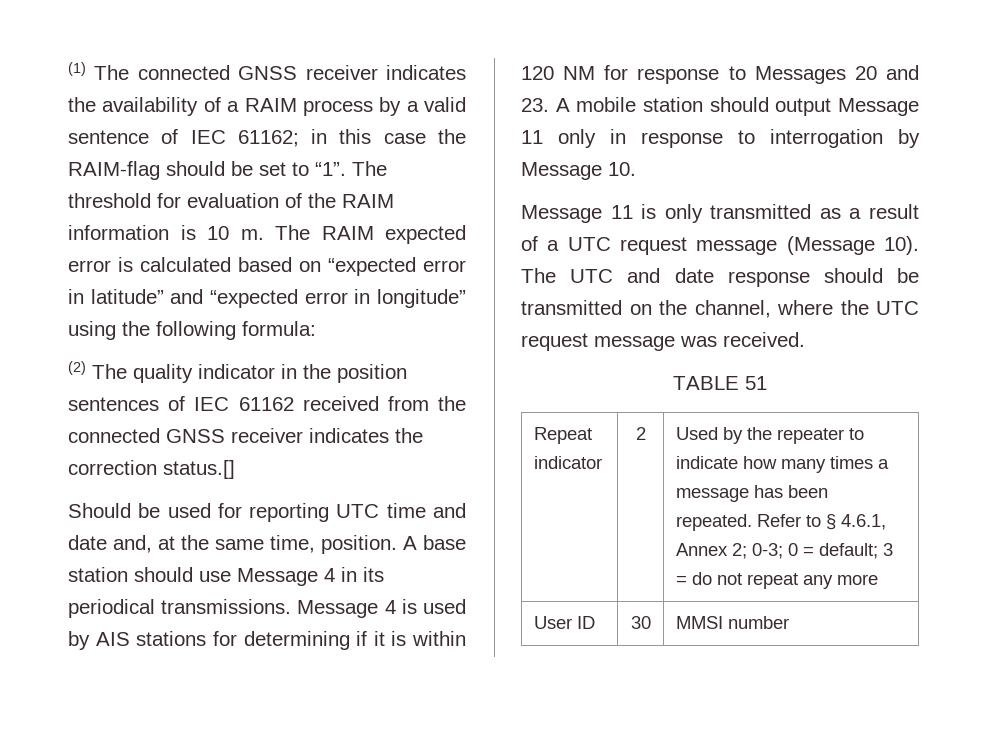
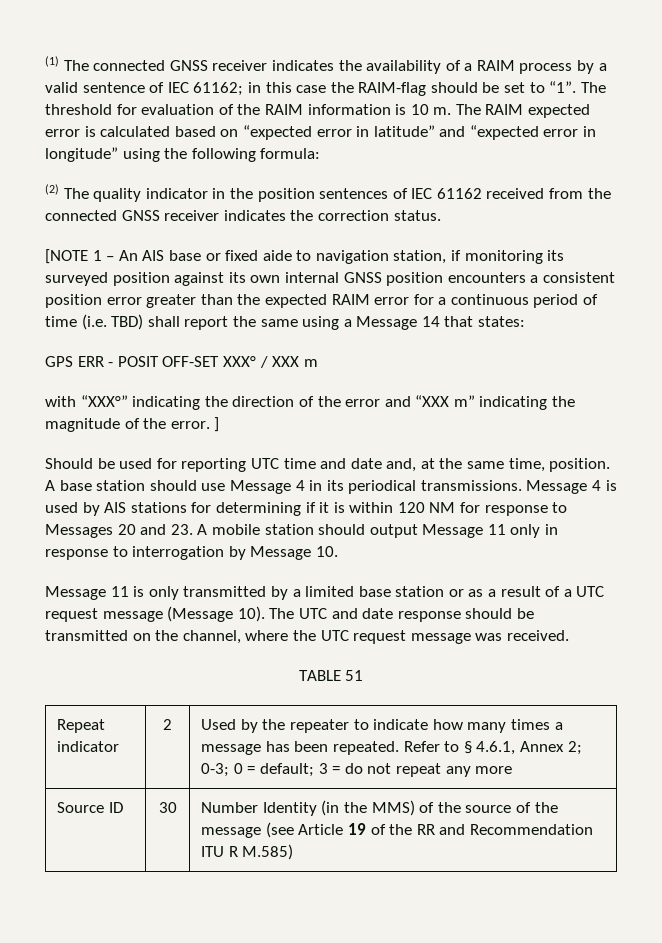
- (2) The quality indicator in the position sentences of IEC 61162 received from the connected GNSS receiver indicates the correction status.[]
+ (2) The quality indicator in the position sentences of IEC 61162 received from the connected GNSS receiver indicates the correction status.
+ [NOTE 1 – An AIS base or fixed aide to navigation station, if monitoring its surveyed position against its own internal GNSS position encounters a consistent position error greater than the expected RAIM error for a continuous period of time (i.e. TBD) shall report the same using a Message 14 that states:
+ GPS ERR - POSIT OFF-SET XXX° / XXX m
+ with “XXX°” indicating the direction of the error and “XXX m” indicating the magnitude of the error. ]
- Message 11 is only transmitted as a result of a UTC request message (Message 10).
+ Message 11 is only transmitted by a limited base station or as a result of a UTC request message (Message 10).
- User ID | 30 | MMSI number
+ Source ID | 30 | Number Identity (in the MMS) of the source of the message (see Article 19 of the RR and Recommendation ITU R M.585)

